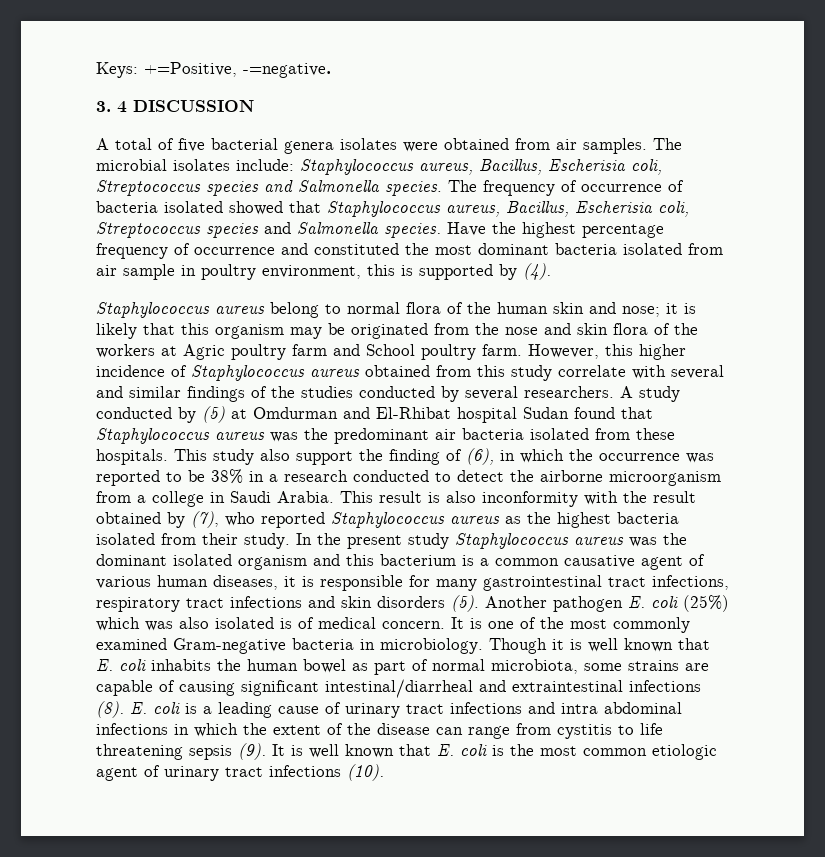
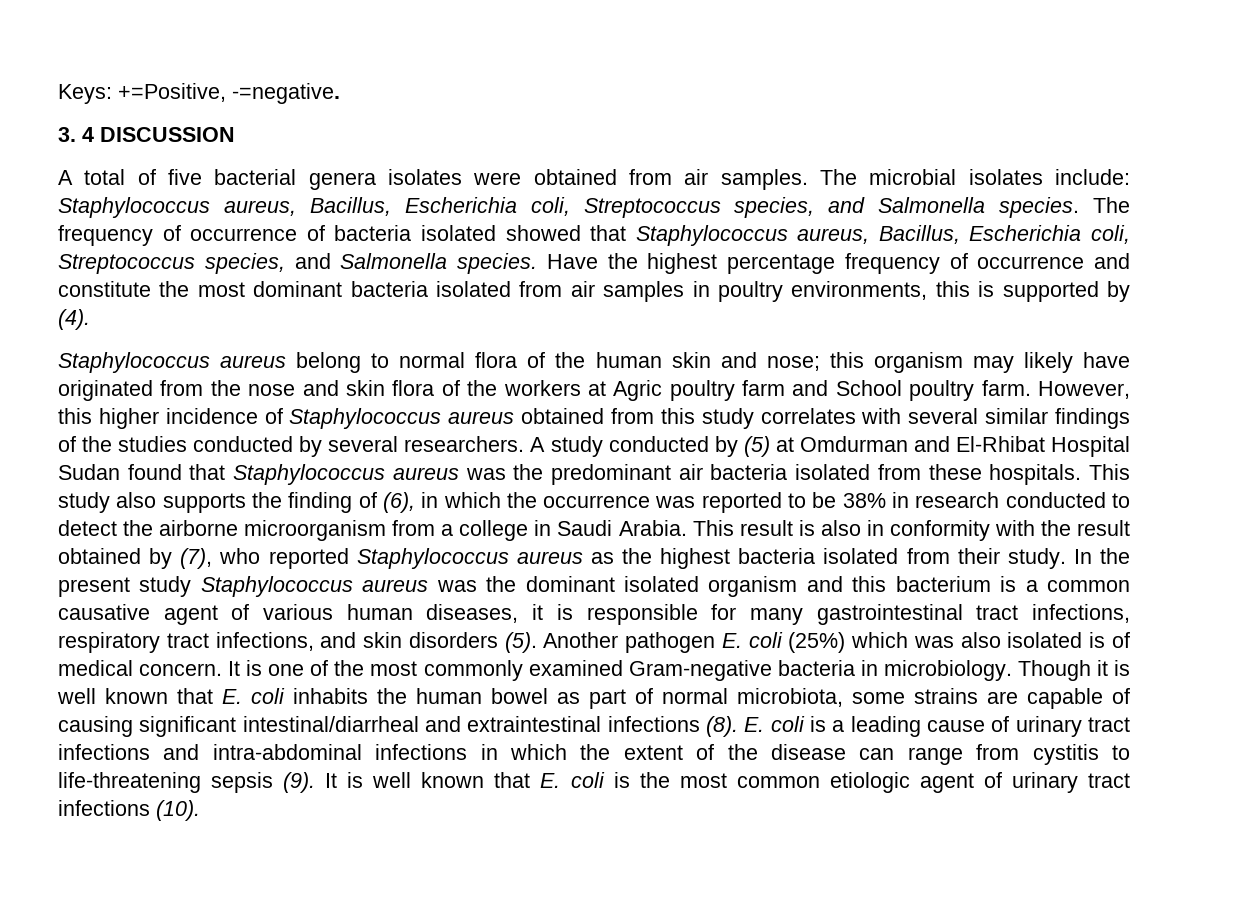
- The microbial isolates include: Staphylococcus aureus, Bacillus, Escherisia coli, Streptococcus species and Salmonella species.
+ The microbial isolates include: Staphylococcus aureus, Bacillus, Escherichia coli, Streptococcus species, and Salmonella species.
- The frequency of occurrence of bacteria isolated showed that Staphylococcus aureus, Bacillus, Escherisia coli, Streptococcus species and Salmonella species.
+ The frequency of occurrence of bacteria isolated showed that Staphylococcus aureus, Bacillus, Escherichia coli, Streptococcus species, and Salmonella species.
- Have the highest percentage frequency of occurrence and constituted the most dominant bacteria isolated from air sample in poultry environment, this is supported by (4).
+ Have the highest percentage frequency of occurrence and constitute the most dominant bacteria isolated from air samples in poultry environments, this is supported by (4).
- Staphylococcus aureus belong to normal flora of the human skin and nose; it is likely that this organism may be originated from the nose and skin flora of the workers at Agric poultry farm and School poultry farm.
+ Staphylococcus aureus belong to normal flora of the human skin and nose; this organism may likely have originated from the nose and skin flora of the workers at Agric poultry farm and School poultry farm.
- However, this higher incidence of Staphylococcus aureus obtained from this study correlate with several and similar findings of the studies conducted by several researchers.
+ However, this higher incidence of Staphylococcus aureus obtained from this study correlates with several similar findings of the studies conducted by several researchers.
- A study conducted by (5) at Omdurman and El-Rhibat hospital Sudan found that Staphylococcus aureus was the predominant air bacteria isolated from these hospitals.
+ A study conducted by (5) at Omdurman and El-Rhibat Hospital Sudan found that Staphylococcus aureus was the predominant air bacteria isolated from these hospitals.
- This study also support the finding of (6), in which the occurrence was reported to be 38% in a research conducted to detect the airborne microorganism from a college in Saudi Arabia.
+ This study also supports the finding of (6), in which the occurrence was reported to be 38% in research conducted to detect the airborne microorganism from a college in Saudi Arabia.
- This result is also inconformity with the result obtained by (7), who reported Staphylococcus aureus as the highest bacteria isolated from their study.
+ This result is also in conformity with the result obtained by (7), who reported Staphylococcus aureus as the highest bacteria isolated from their study.
- In the present study Staphylococcus aureus was the dominant isolated organism and this bacterium is a common causative agent of various human diseases, it is responsible for many gastrointestinal tract infections, respiratory tract infections and skin disorders (5).
+ In the present study Staphylococcus aureus was the dominant isolated organism and this bacterium is a common causative agent of various human diseases, it is responsible for many gastrointestinal tract infections, respiratory tract infections, and skin disorders (5).
- E. coli is a leading cause of urinary tract infections and intra abdominal infections in which the extent of the disease can range from cystitis to life threatening sepsis (9).
+ E. coli is a leading cause of urinary tract infections and intra-abdominal infections in which the extent of the disease can range from cystitis to life-threatening sepsis (9).

